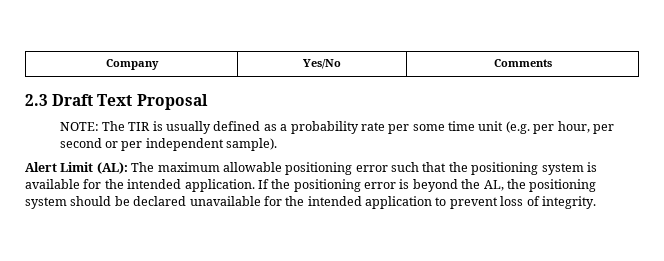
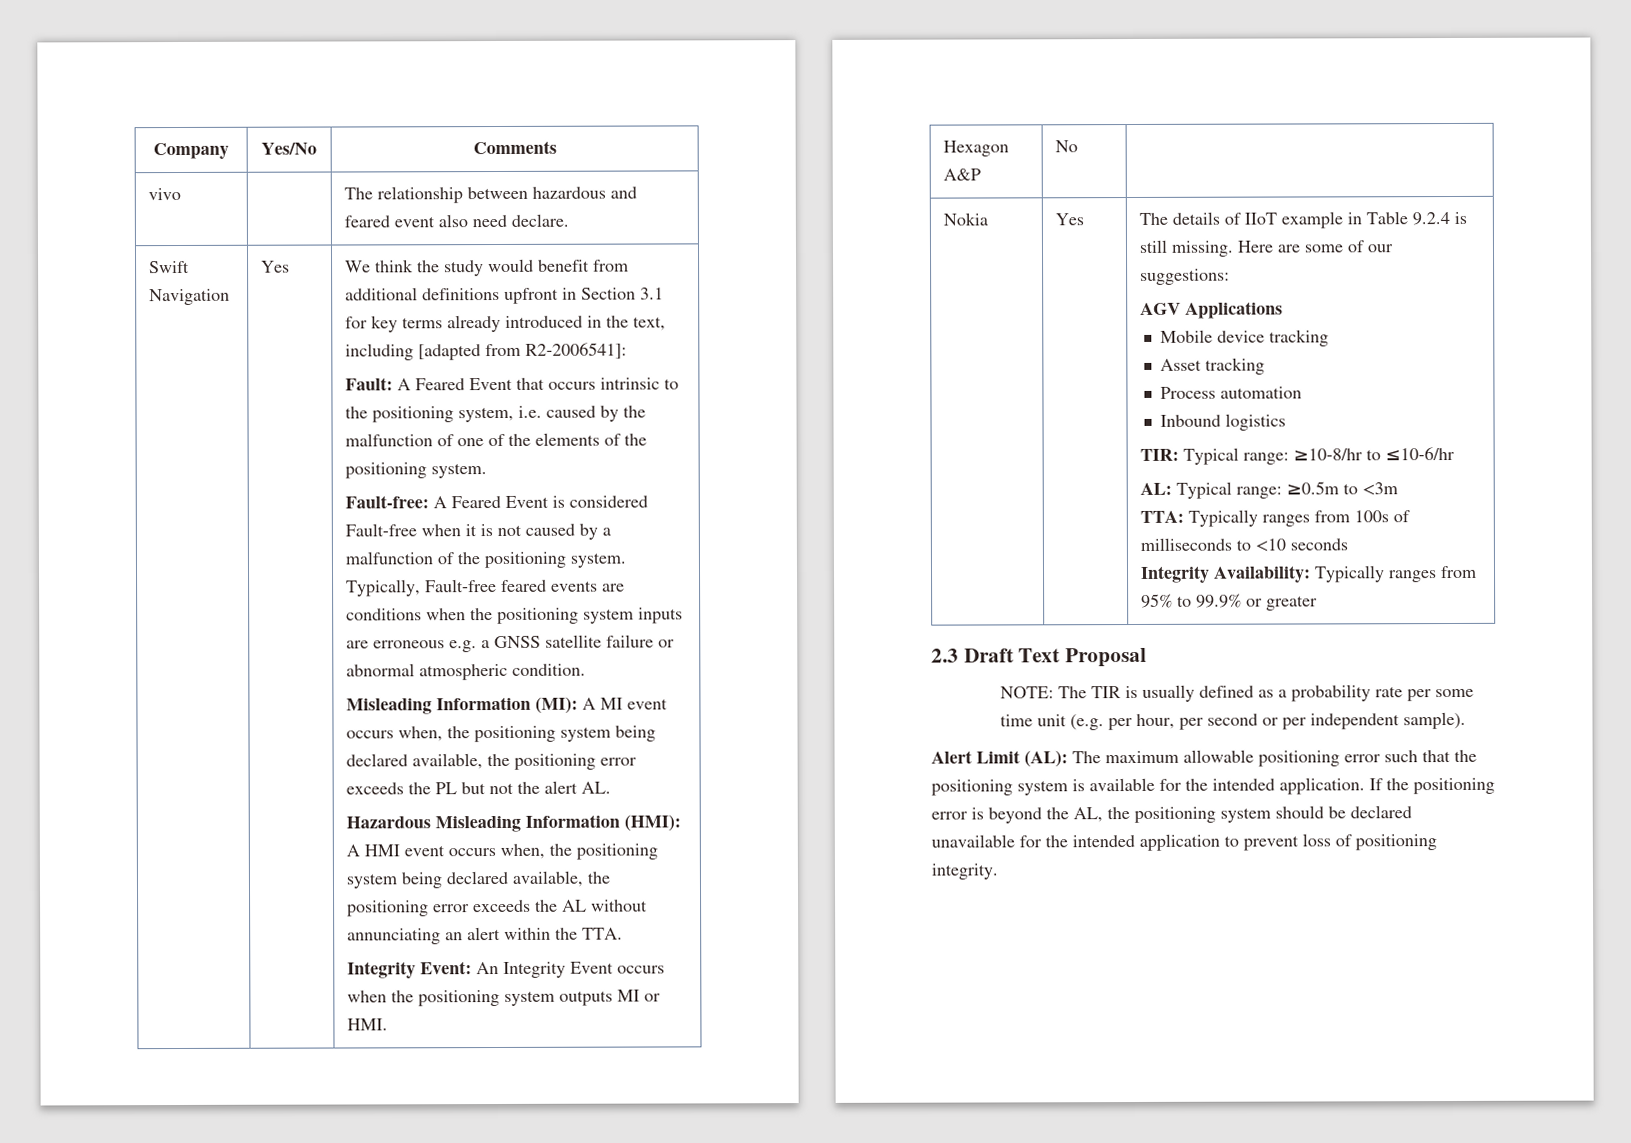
+ vivo | | The relationship between hazardous and feared event also need declare.
+ Swift Navigation | Yes | We think the study would benefit from additional definitions upfront in Section 3.1 for key terms already introduced in the text, including [adapted from R2-2006541]:
+ Fault: A Feared Event that occurs intrinsic to the positioning system, i.e. caused by the malfunction of one of the elements of the positioning system.
+ Fault-free: A Feared Event is considered Fault-free when it is not caused by a malfunction of the positioning system. Typically, Fault-free feared events are conditions when the positioning system inputs are erroneous e.g. a GNSS satellite failure or abnormal atmospheric condition.
+ Misleading Information (MI): A MI event occurs when, the positioning system being declared available, the positioning error exceeds the PL but not the alert AL.
+ Hazardous Misleading Information (HMI): A HMI event occurs when, the positioning system being declared available, the positioning error exceeds the AL without annunciating an alert within the TTA.
+ Integrity Event: An Integrity Event occurs when the positioning system outputs MI or HMI.
+ Hexagon A&P | No |
+ Nokia | Yes | The details of IIoT example in Table 9.2.4 is still missing. Here are some of our suggestions:
+ AGV Applications
+ Mobile device tracking
+ Asset tracking
+ Process automation
+ Inbound logistics
+ TIR: Typical range: ≥10-8/hr to ≤10-6/hr
+ AL: Typical range: ≥0.5m to <3m
+ TTA: Typically ranges from 100s of milliseconds to <10 seconds
+ Integrity Availability: Typically ranges from 95% to 99.9% or greater
- If the positioning error is beyond the AL, the positioning system should be declared unavailable for the intended application to prevent loss of integrity.
+ If the positioning error is beyond the AL, the positioning system should be declared unavailable for the intended application to prevent loss of positioning integrity.

